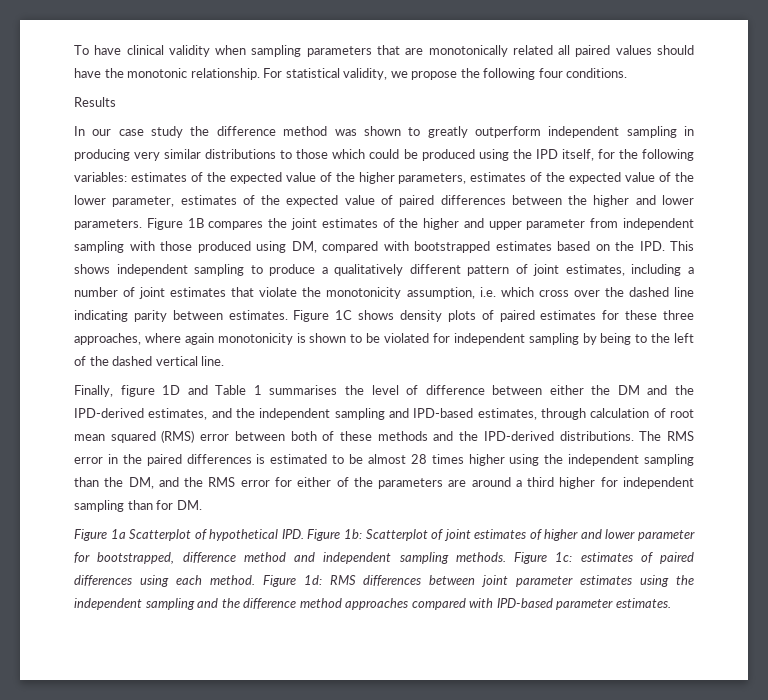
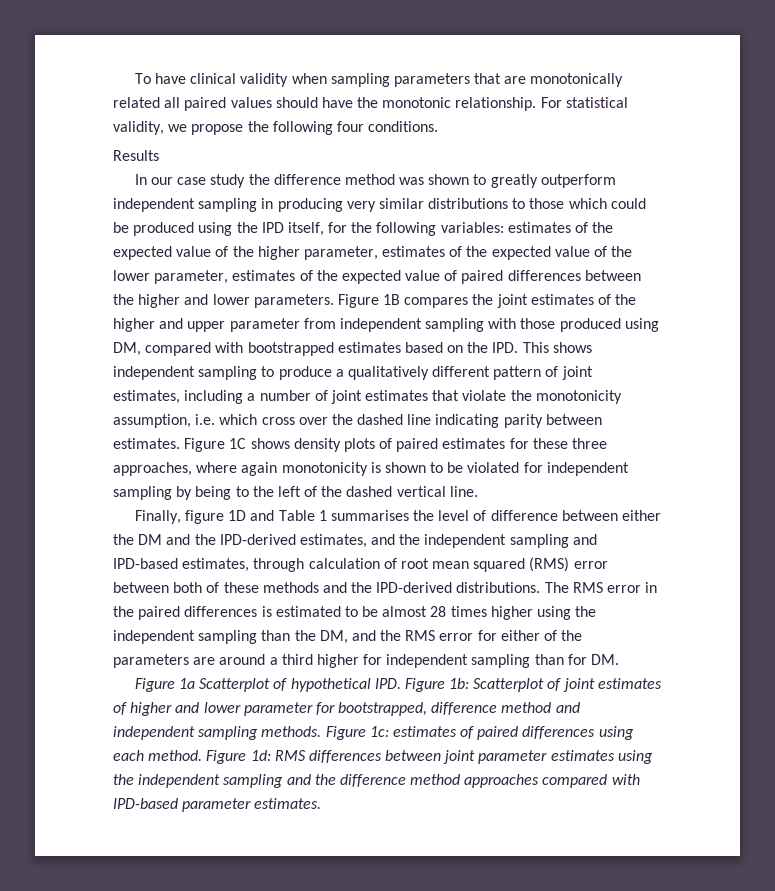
- estimates of the expected value of the higher parameters, estimates of the expected value of the lower parameter, estimates of the expected value of paired differences between the higher and lower parameters.
+ estimates of the expected value of the higher parameter, estimates of the expected value of the lower parameter, estimates of the expected value of paired differences between the higher and lower parameters.

